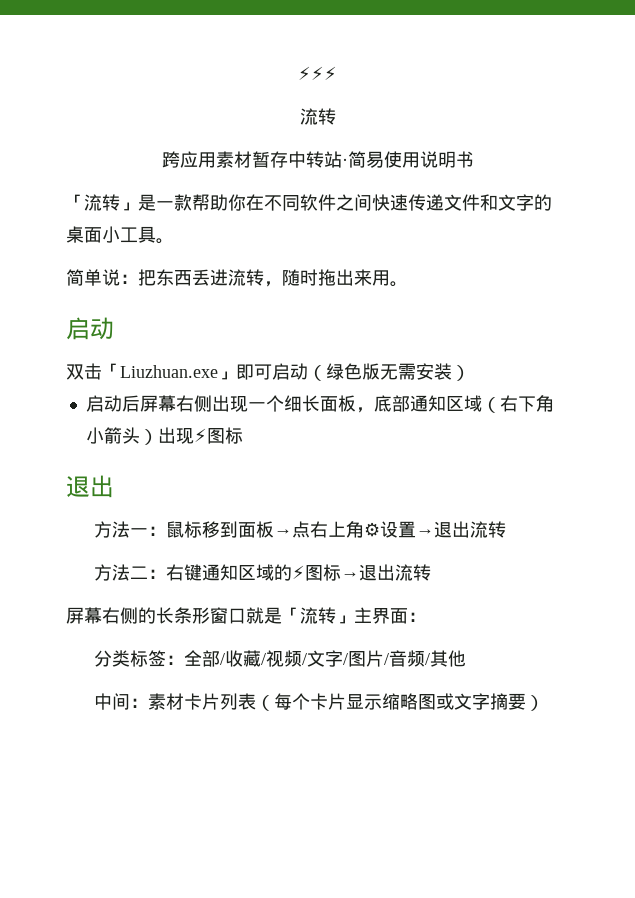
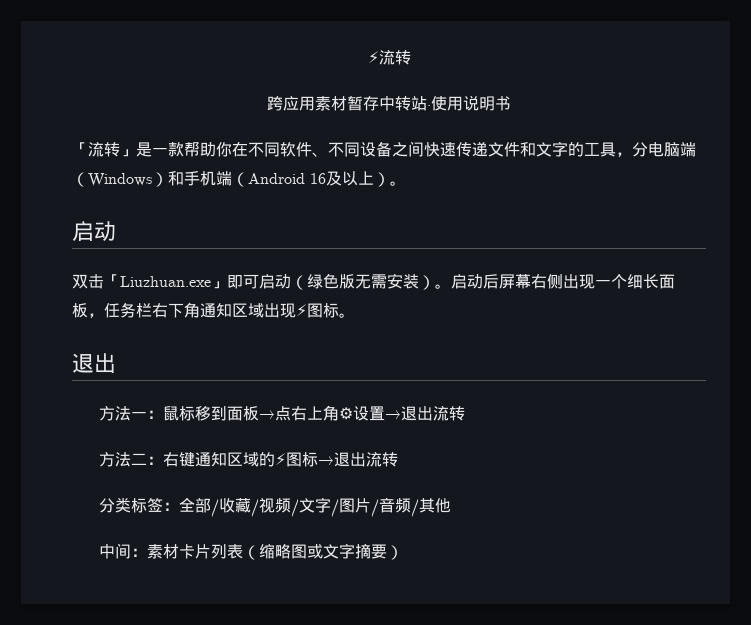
- ⚡⚡⚡
- 流转
+ ⚡流转
- 跨应用素材暂存中转站·简易使用说明书
+ 跨应用素材暂存中转站·使用说明书
- 「流转」是一款帮助你在不同软件之间快速传递文件和文字的桌面小工具。
- 简单说：把东西丢进流转，随时拖出来用。
+ 「流转」是一款帮助你在不同软件、不同设备之间快速传递文件和文字的工具，分电脑端（Windows）和手机端（Android 16及以上）。
- 双击「Liuzhuan.exe」即可启动（绿色版无需安装）
- 启动后屏幕右侧出现一个细长面板，底部通知区域（右下角小箭头）出现⚡图标
+ 双击「Liuzhuan.exe」即可启动（绿色版无需安装）。启动后屏幕右侧出现一个细长面板，任务栏右下角通知区域出现⚡图标。
- 屏幕右侧的长条形窗口就是「流转」主界面：
- 中间：素材卡片列表（每个卡片显示缩略图或文字摘要）
+ 中间：素材卡片列表（缩略图或文字摘要）

